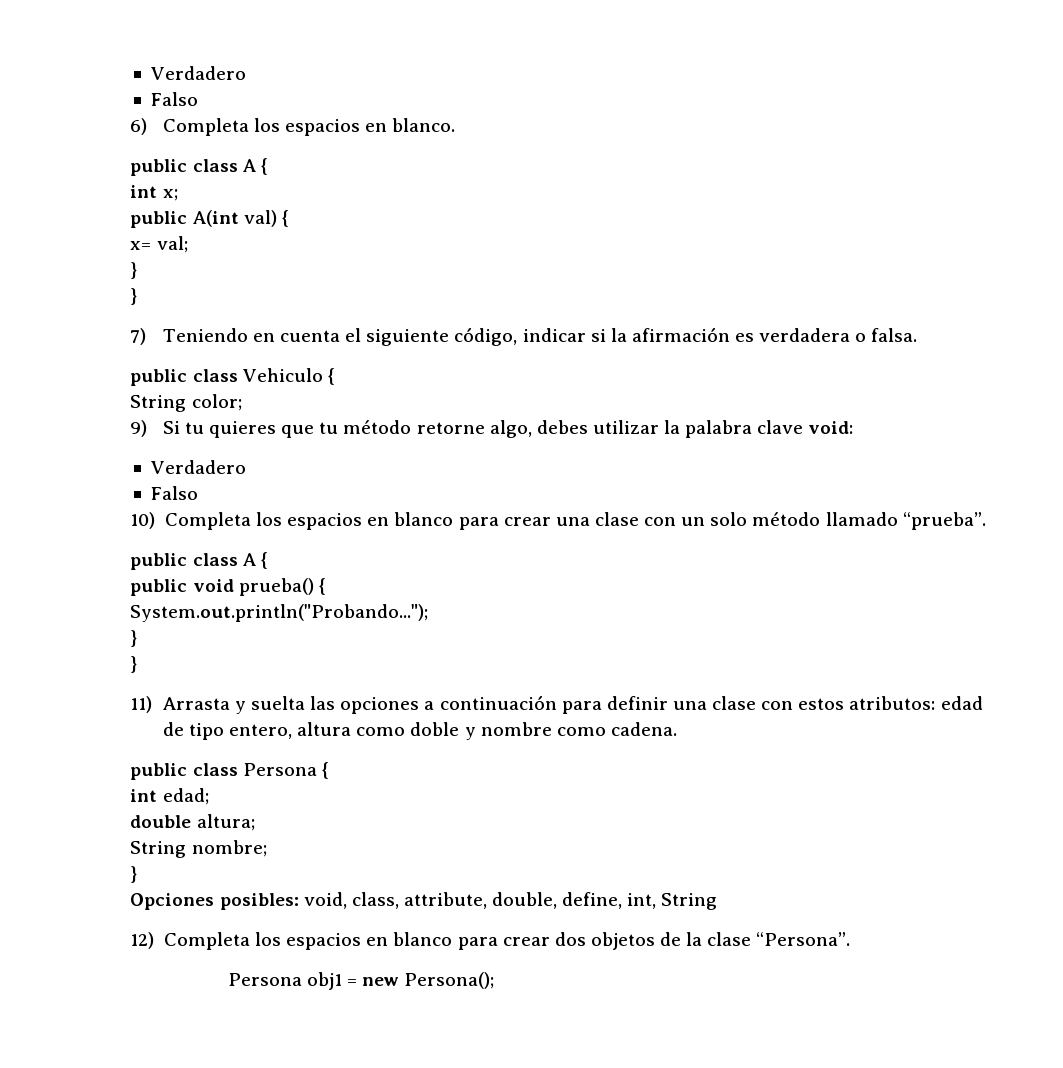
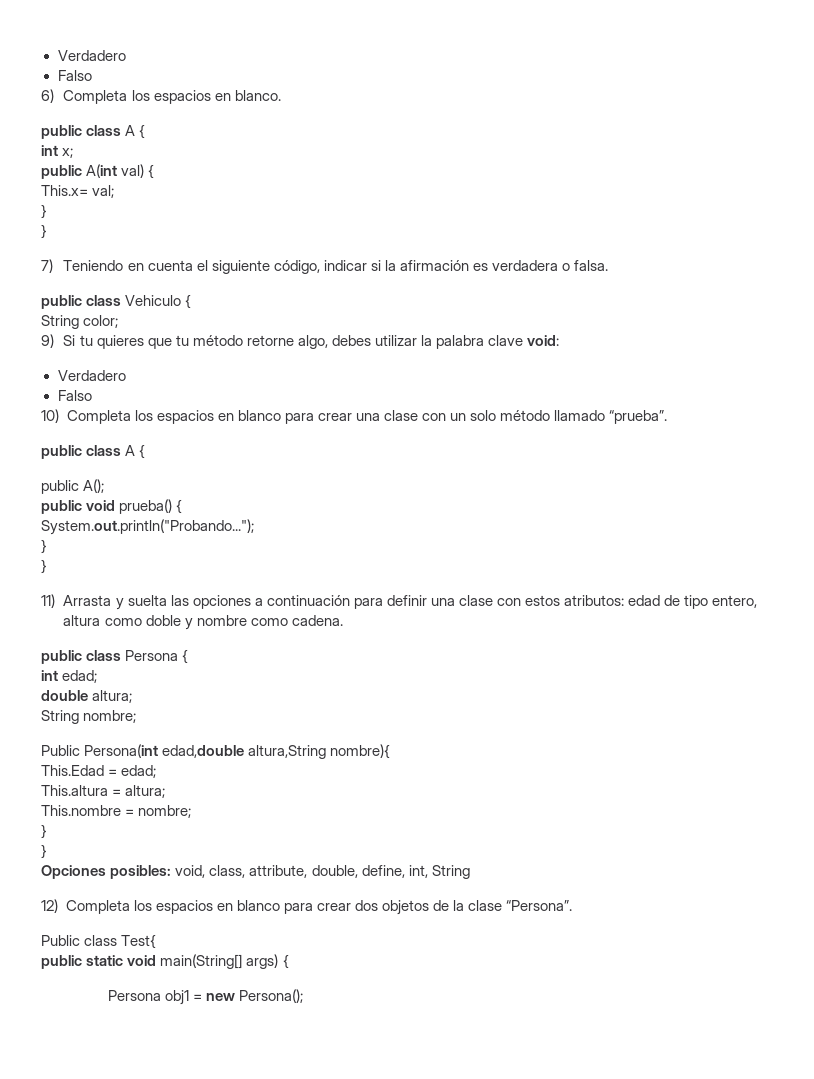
- x= val;
+ This.x= val;
+ public A();
+ Public Persona(int edad,double altura,String nombre){
+ This.Edad = edad;
+ This.altura = altura;
+ This.nombre = nombre;
+ }
+ Public class Test{
+ public static void main(String[] args) {

